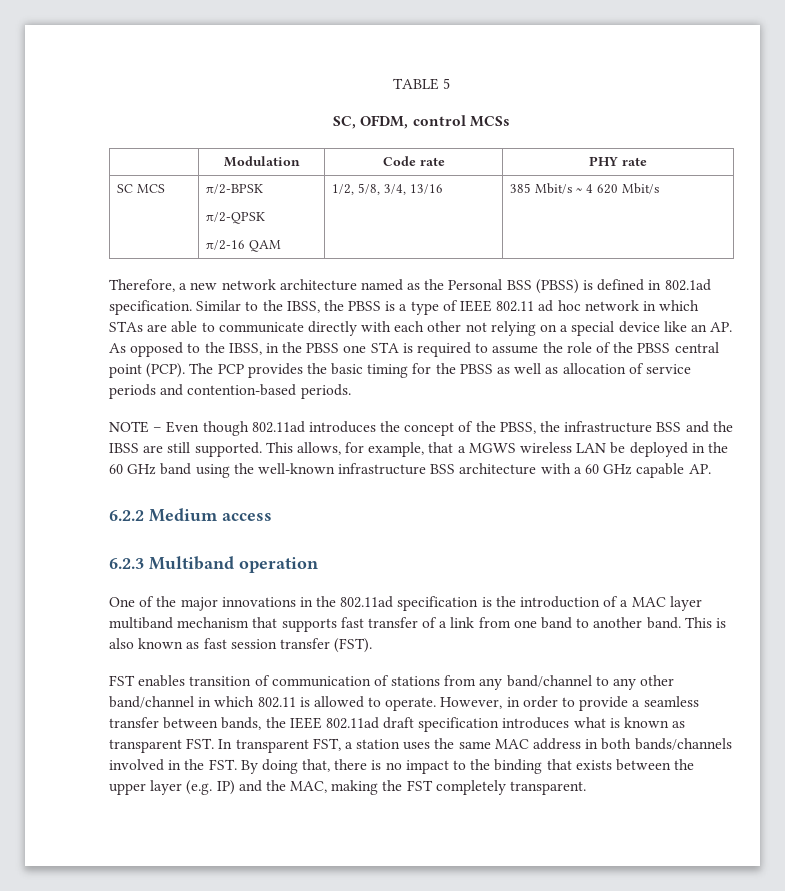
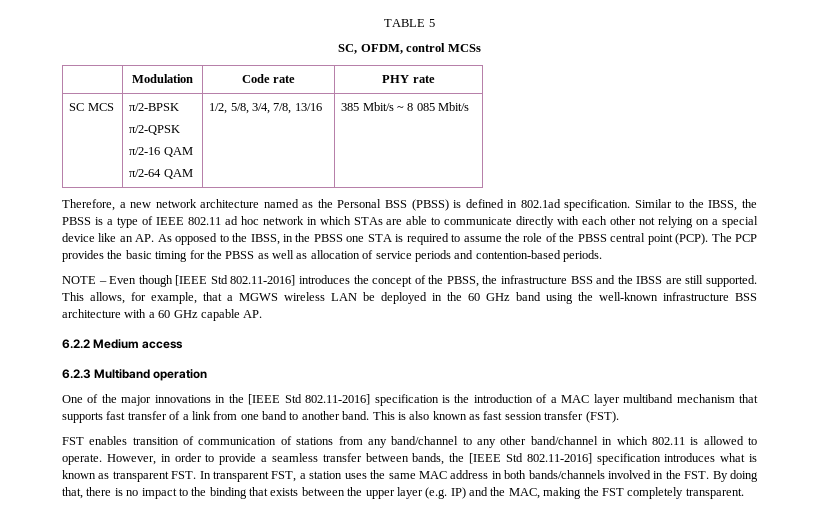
  SC MCS | π/2-BPSK
  π/2-QPSK
- π/2-16 QAM | 1/2, 5/8, 3/4, 13/16 | 385 Mbit/s ~ 4 620 Mbit/s
+ π/2-16 QAM
+ π/2-64 QAM | 1/2, 5/8, 3/4, 7/8, 13/16 | 385 Mbit/s ~ 8 085 Mbit/s
- NOTE – Even though 802.11ad introduces the concept of the PBSS, the infrastructure BSS and the IBSS are still supported.
+ NOTE – Even though [IEEE Std 802.11-2016] introduces the concept of the PBSS, the infrastructure BSS and the IBSS are still supported.
- One of the major innovations in the 802.11ad specification is the introduction of a MAC layer multiband mechanism that supports fast transfer of a link from one band to another band.
+ One of the major innovations in the [IEEE Std 802.11-2016] specification is the introduction of a MAC layer multiband mechanism that supports fast transfer of a link from one band to another band.
- However, in order to provide a seamless transfer between bands, the IEEE 802.11ad draft specification introduces what is known as transparent FST. In transparent FST, a station uses the same MAC address in both bands/channels involved in the FST. By doing that, there is no impact to the binding that exists between the upper layer (e.g. IP) and the MAC, making the FST completely transparent.
+ However, in order to provide a seamless transfer between bands, the [IEEE Std 802.11-2016] specification introduces what is known as transparent FST. In transparent FST, a station uses the same MAC address in both bands/channels involved in the FST. By doing that, there is no impact to the binding that exists between the upper layer (e.g. IP) and the MAC, making the FST completely transparent.

